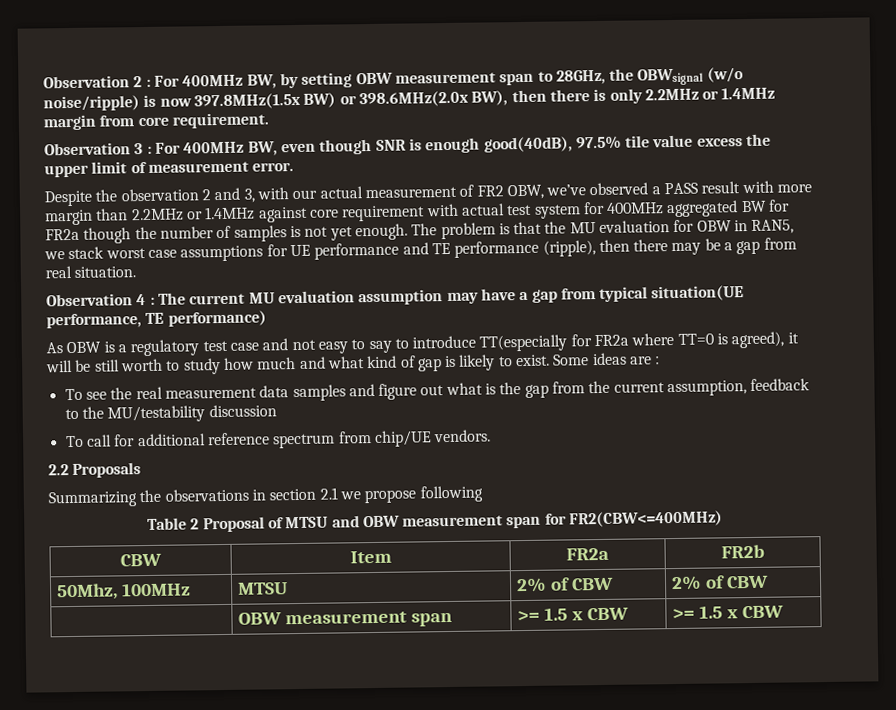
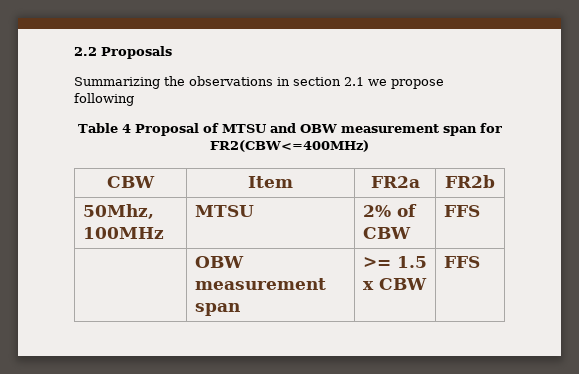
- Observation 2 : For 400MHz BW, by setting OBW measurement span to 28GHz, the OBWsignal (w/o noise/ripple) is now 397.8MHz(1.5x BW) or 398.6MHz(2.0x BW), then there is only 2.2MHz or 1.4MHz margin from core requirement.
- Observation 3 : For 400MHz BW, even though SNR is enough good(40dB), 97.5% tile value excess the upper limit of measurement error.
- Despite the observation 2 and 3, with our actual measurement of FR2 OBW, we’ve observed a PASS result with more margin than 2.2MHz or 1.4MHz against core requirement with actual test system for 400MHz aggregated BW for FR2a though the number of samples is not yet enough. The problem is that the MU evaluation for OBW in RAN5, we stack worst case assumptions for UE performance and TE performance (ripple), then there may be a gap from real situation.
- Observation 4 : The current MU evaluation assumption may have a gap from typical situation(UE performance, TE performance)
- As OBW is a regulatory test case and not easy to say to introduce TT(especially for FR2a where TT=0 is agreed), it will be still worth to study how much and what kind of gap is likely to exist. Some ideas are :
- To see the real measurement data samples and figure out what is the gap from the current assumption, feedback to the MU/testability discussion
- To call for additional reference spectrum from chip/UE vendors.
- Table 2 Proposal of MTSU and OBW measurement span for FR2(CBW<=400MHz)
+ Table 4 Proposal of MTSU and OBW measurement span for FR2(CBW<=400MHz)
- 50Mhz, 100MHz | MTSU | 2% of CBW | 2% of CBW
+ 50Mhz, 100MHz | MTSU | 2% of CBW | FFS
- | OBW measurement span | >= 1.5 x CBW | >= 1.5 x CBW
+ | OBW measurement span | >= 1.5 x CBW | FFS

